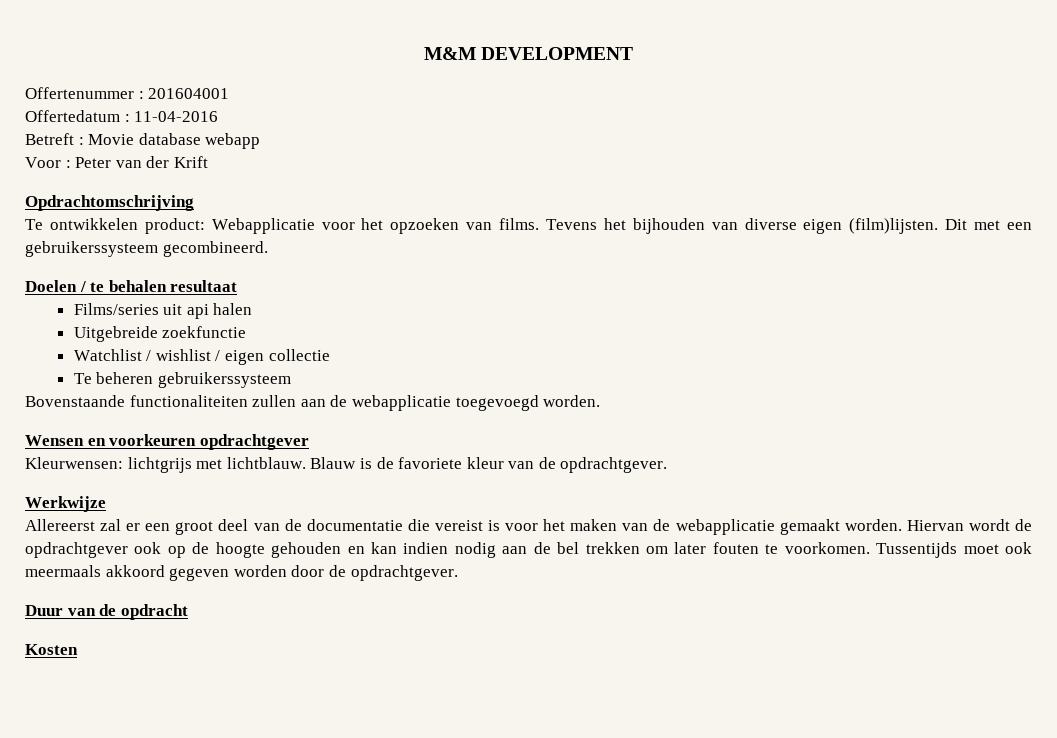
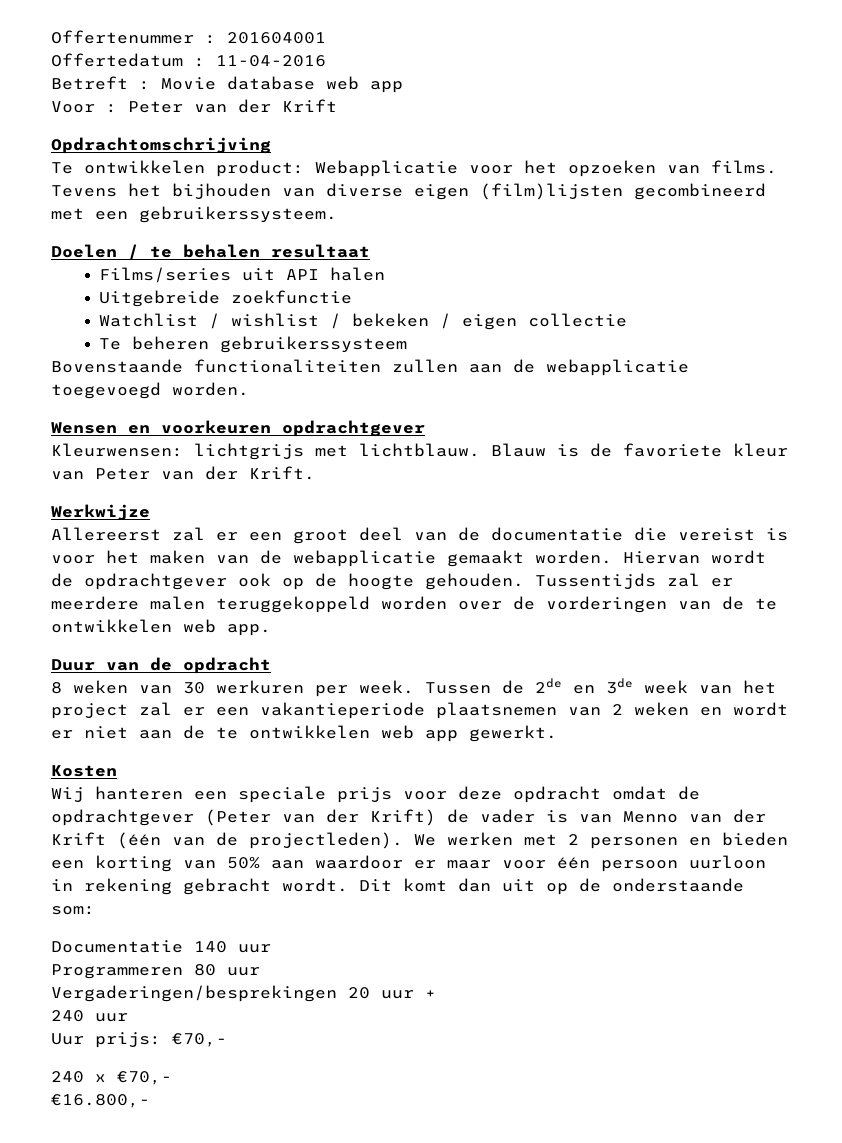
- M&M DEVELOPMENT
- Betreft : Movie database webapp
+ Betreft : Movie database web app
- Tevens het bijhouden van diverse eigen (film)lijsten. Dit met een gebruikerssysteem gecombineerd.
+ Tevens het bijhouden van diverse eigen (film)lijsten gecombineerd met een gebruikerssysteem.
- Films/series uit api halen
+ Films/series uit API halen
- Watchlist / wishlist / eigen collectie
+ Watchlist / wishlist / bekeken / eigen collectie
- Blauw is de favoriete kleur van de opdrachtgever.
+ Blauw is de favoriete kleur van Peter van der Krift.
- Hiervan wordt de opdrachtgever ook op de hoogte gehouden en kan indien nodig aan de bel trekken om later fouten te voorkomen. Tussentijds moet ook meermaals akkoord gegeven worden door de opdrachtgever.
+ Hiervan wordt de opdrachtgever ook op de hoogte gehouden. Tussentijds zal er meerdere malen teruggekoppeld worden over de vorderingen van de te ontwikkelen web app.
  Duur van de opdracht
+ 8 weken van 30 werkuren per week. Tussen de 2de en 3de week van het project zal er een vakantieperiode plaatsnemen van 2 weken en wordt er niet aan de te ontwikkelen web app gewerkt.
  Kosten
+ Wij hanteren een speciale prijs voor deze opdracht omdat de opdrachtgever (Peter van der Krift) de vader is van Menno van der Krift (één van de projectleden). We werken met 2 personen en bieden een korting van 50% aan waardoor er maar voor één persoon uurloon in rekening gebracht wordt. Dit komt dan uit op de onderstaande som:
+ Documentatie 140 uur
+ Programmeren 80 uur
+ Vergaderingen/besprekingen 20 uur +
+ 240 uur
+ Uur prijs: €70,-
+ 240 x €70,-
+ €16.800,-

